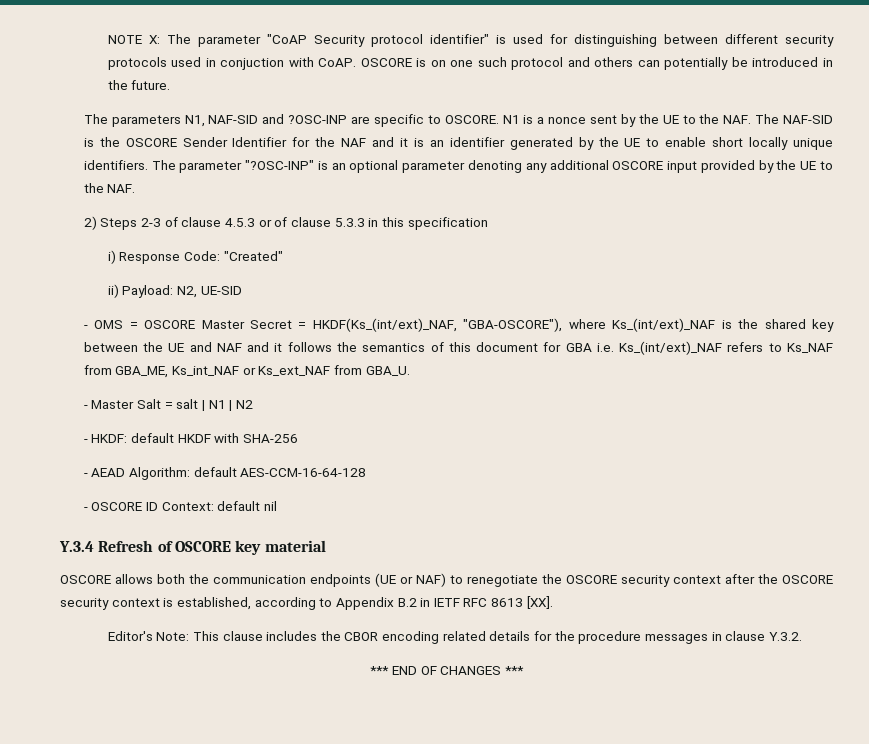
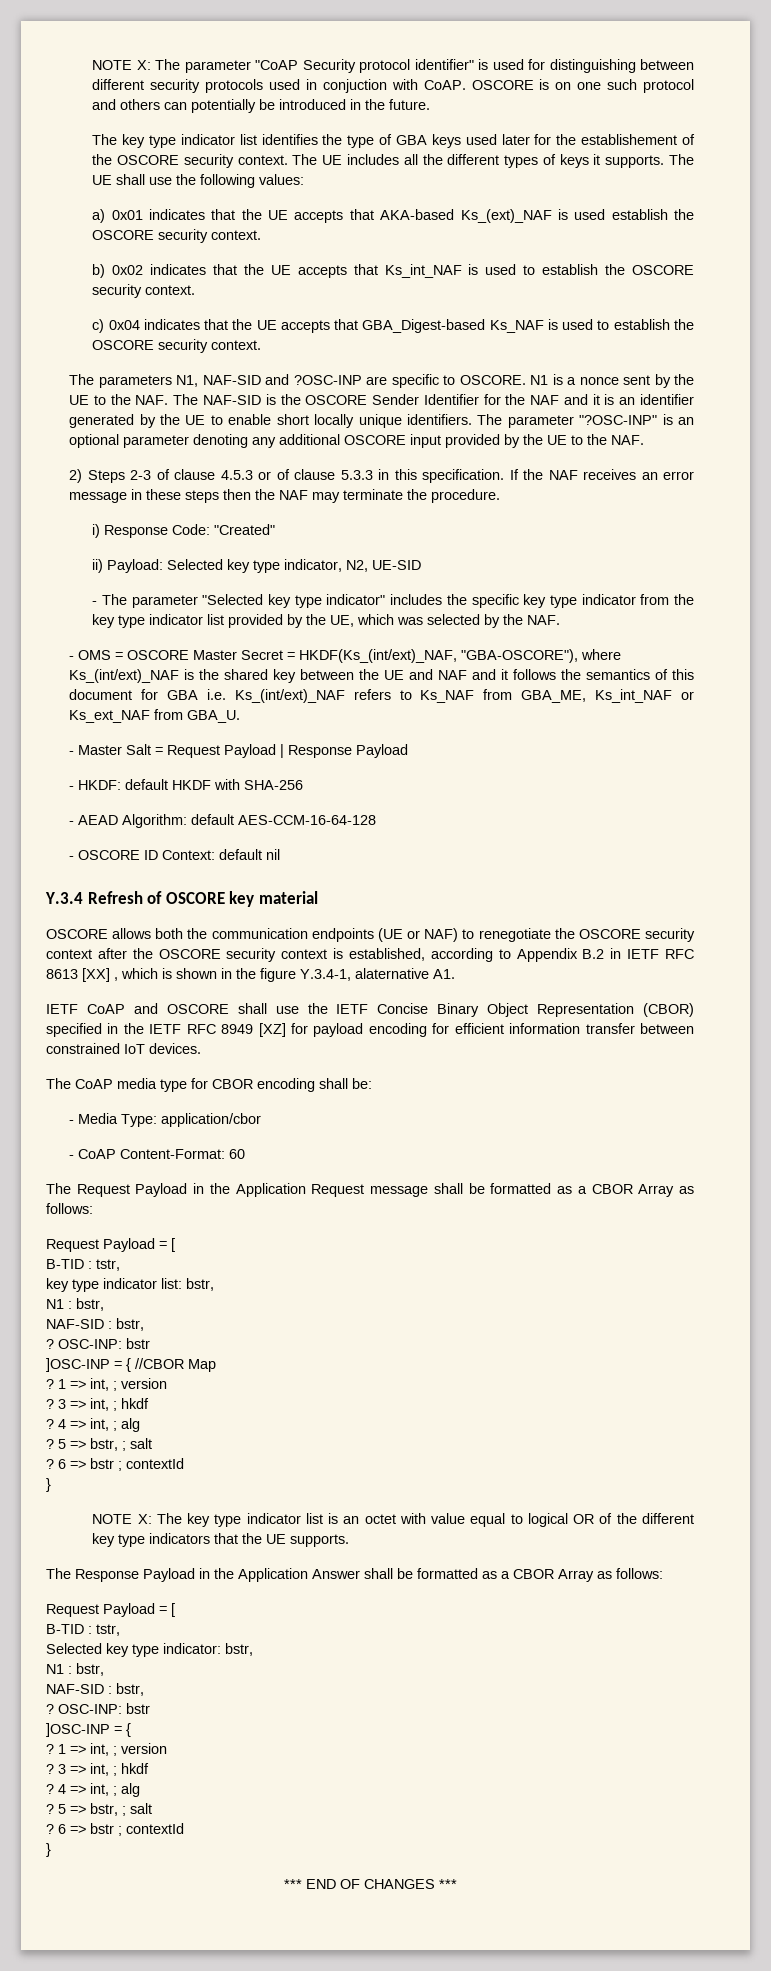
+ The key type indicator list identifies the type of GBA keys used later for the establishement of the OSCORE security context. The UE includes all the different types of keys it supports. The UE shall use the following values:
+ a) 0x01 indicates that the UE accepts that AKA-based Ks_(ext)_NAF is used establish the OSCORE security context.
+ b) 0x02 indicates that the UE accepts that Ks_int_NAF is used to establish the OSCORE security context.
+ c) 0x04 indicates that the UE accepts that GBA_Digest-based Ks_NAF is used to establish the OSCORE security context.
- 2) Steps 2-3 of clause 4.5.3 or of clause 5.3.3 in this specification
+ 2) Steps 2-3 of clause 4.5.3 or of clause 5.3.3 in this specification. If the NAF receives an error message in these steps then the NAF may terminate the procedure.
- ii) Payload: N2, UE-SID
+ ii) Payload: Selected key type indicator, N2, UE-SID
+ - The parameter "Selected key type indicator" includes the specific key type indicator from the key type indicator list provided by the UE, which was selected by the NAF.
- - Master Salt = salt | N1 | N2
+ - Master Salt = Request Payload | Response Payload
- OSCORE allows both the communication endpoints (UE or NAF) to renegotiate the OSCORE security context after the OSCORE security context is established, according to Appendix B.2 in IETF RFC 8613 [XX].
- Editor's Note: This clause includes the CBOR encoding related details for the procedure messages in clause Y.3.2.
+ OSCORE allows both the communication endpoints (UE or NAF) to renegotiate the OSCORE security context after the OSCORE security context is established, according to Appendix B.2 in IETF RFC 8613 [XX] , which is shown in the figure Y.3.4-1, alaternative A1.
+ IETF CoAP and OSCORE shall use the IETF Concise Binary Object Representation (CBOR) specified in the IETF RFC 8949 [XZ] for payload encoding for efficient information transfer between constrained IoT devices.
+ The CoAP media type for CBOR encoding shall be:
+ - Media Type: application/cbor
+ - CoAP Content-Format: 60
+ The Request Payload in the Application Request message shall be formatted as a CBOR Array as follows:
+ Request Payload = [
+ B-TID : tstr,
+ key type indicator list: bstr,
+ N1 : bstr,
+ NAF-SID : bstr,
+ ? OSC-INP: bstr
+ ]OSC-INP = { //CBOR Map
+ ? 1 => int, ; version
+ ? 3 => int, ; hkdf
+ ? 4 => int, ; alg
+ ? 5 => bstr, ; salt
+ ? 6 => bstr ; contextId
+ }
+ NOTE X: The key type indicator list is an octet with value equal to logical OR of the different key type indicators that the UE supports.
+ The Response Payload in the Application Answer shall be formatted as a CBOR Array as follows:
+ Request Payload = [
+ B-TID : tstr,
+ Selected key type indicator: bstr,
+ N1 : bstr,
+ NAF-SID : bstr,
+ ? OSC-INP: bstr
+ ]OSC-INP = {
+ ? 1 => int, ; version
+ ? 3 => int, ; hkdf
+ ? 4 => int, ; alg
+ ? 5 => bstr, ; salt
+ ? 6 => bstr ; contextId
+ }

